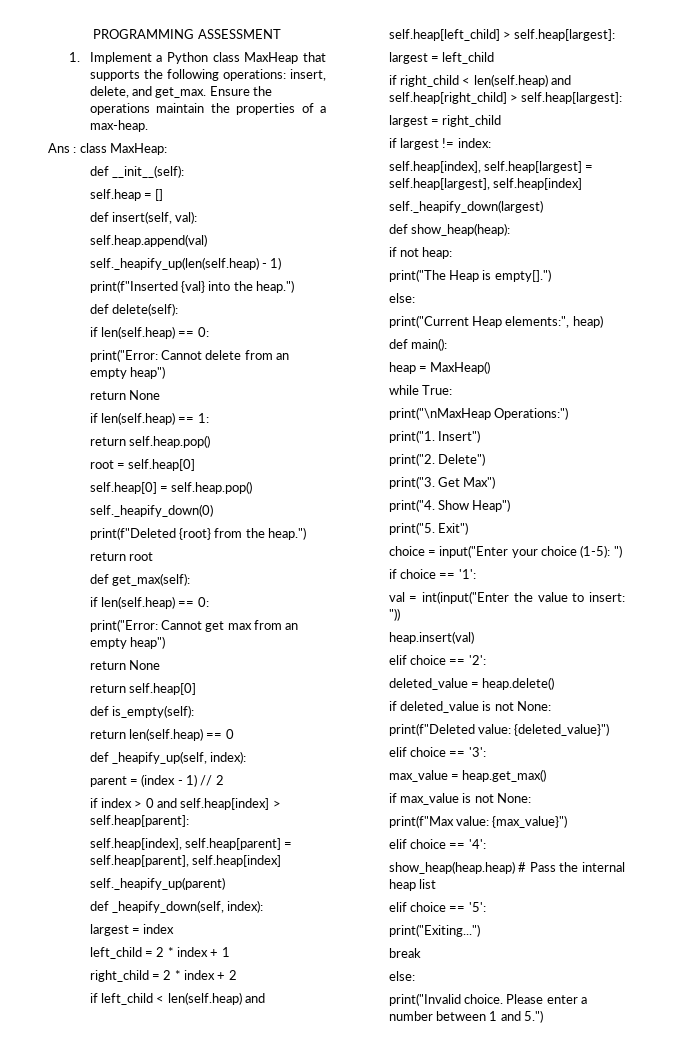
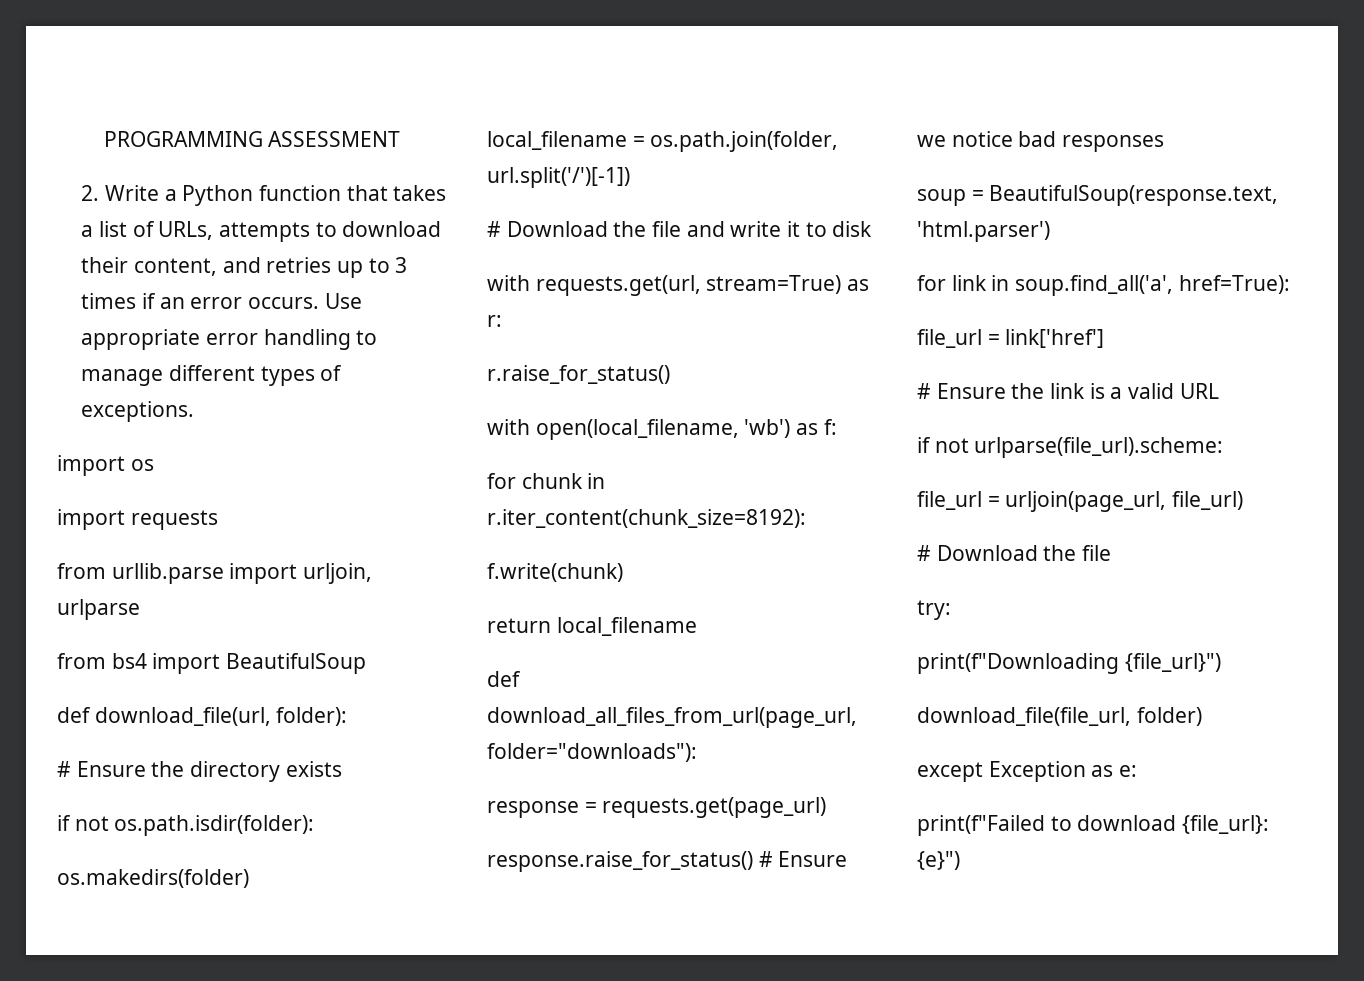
- 1. Implement a Python class MaxHeap that supports the following operations: insert, delete, and get_max. Ensure the operations maintain the properties of a max-heap.
- Ans : class MaxHeap:
- def __init__(self):
- self.heap = []
- def insert(self, val):
- self.heap.append(val)
- self._heapify_up(len(self.heap) - 1)
- print(f"Inserted {val} into the heap.")
- def delete(self):
- if len(self.heap) == 0:
- print("Error: Cannot delete from an empty heap")
- return None
- if len(self.heap) == 1:
- return self.heap.pop()
- root = self.heap[0]
- self.heap[0] = self.heap.pop()
- self._heapify_down(0)
- print(f"Deleted {root} from the heap.")
- return root
- def get_max(self):
- if len(self.heap) == 0:
- print("Error: Cannot get max from an empty heap")
- return None
- return self.heap[0]
- def is_empty(self):
- return len(self.heap) == 0
- def _heapify_up(self, index):
- parent = (index - 1) // 2
- if index > 0 and self.heap[index] > self.heap[parent]:
- self.heap[index], self.heap[parent] = self.heap[parent], self.heap[index]
- self._heapify_up(parent)
- def _heapify_down(self, index):
- largest = index
- left_child = 2 * index + 1
- right_child = 2 * index + 2
- if left_child < len(self.heap) and self.heap[left_child] > self.heap[largest]:
- largest = left_child
- if right_child < len(self.heap) and self.heap[right_child] > self.heap[largest]:
- largest = right_child
- if largest != index:
- self.heap[index], self.heap[largest] = self.heap[largest], self.heap[index]
- self._heapify_down(largest)
- def show_heap(heap):
- if not heap:
- print("The Heap is empty[].")
- else:
- print("Current Heap elements:", heap)
- def main():
- heap = MaxHeap()
- while True:
- print("\nMaxHeap Operations:")
- print("1. Insert")
- print("2. Delete")
- print("3. Get Max")
- print("4. Show Heap")
- print("5. Exit")
- choice = input("Enter your choice (1-5): ")
- if choice == '1':
- val = int(input("Enter the value to insert: "))
- heap.insert(val)
- elif choice == '2':
- deleted_value = heap.delete()
- if deleted_value is not None:
- print(f"Deleted value: {deleted_value}")
- elif choice == '3':
- max_value = heap.get_max()
- if max_value is not None:
- print(f"Max value: {max_value}")
- elif choice == '4':
- show_heap(heap.heap) # Pass the internal heap list
- elif choice == '5':
- print("Exiting...")
- break
- else:
- print("Invalid choice. Please enter a number between 1 and 5.")
+ 2. Write a Python function that takes a list of URLs, attempts to download their content, and retries up to 3 times if an error occurs. Use appropriate error handling to manage different types of exceptions.
+ import os
+ import requests
+ from urllib.parse import urljoin, urlparse
+ from bs4 import BeautifulSoup
+ def download_file(url, folder):
+ # Ensure the directory exists
+ if not os.path.isdir(folder):
+ os.makedirs(folder)
+ local_filename = os.path.join(folder, url.split('/')[-1])
+ # Download the file and write it to disk
+ with requests.get(url, stream=True) as r:
+ r.raise_for_status()
+ with open(local_filename, 'wb') as f:
+ for chunk in r.iter_content(chunk_size=8192):
+ f.write(chunk)
+ return local_filename
+ def download_all_files_from_url(page_url, folder="downloads"):
+ response = requests.get(page_url)
+ response.raise_for_status() # Ensure we notice bad responses
+ soup = BeautifulSoup(response.text, 'html.parser')
+ for link in soup.find_all('a', href=True):
+ file_url = link['href']
+ # Ensure the link is a valid URL
+ if not urlparse(file_url).scheme:
+ file_url = urljoin(page_url, file_url)
+ # Download the file
+ try:
+ print(f"Downloading {file_url}")
+ download_file(file_url, folder)
+ except Exception as e:
+ print(f"Failed to download {file_url}: {e}")

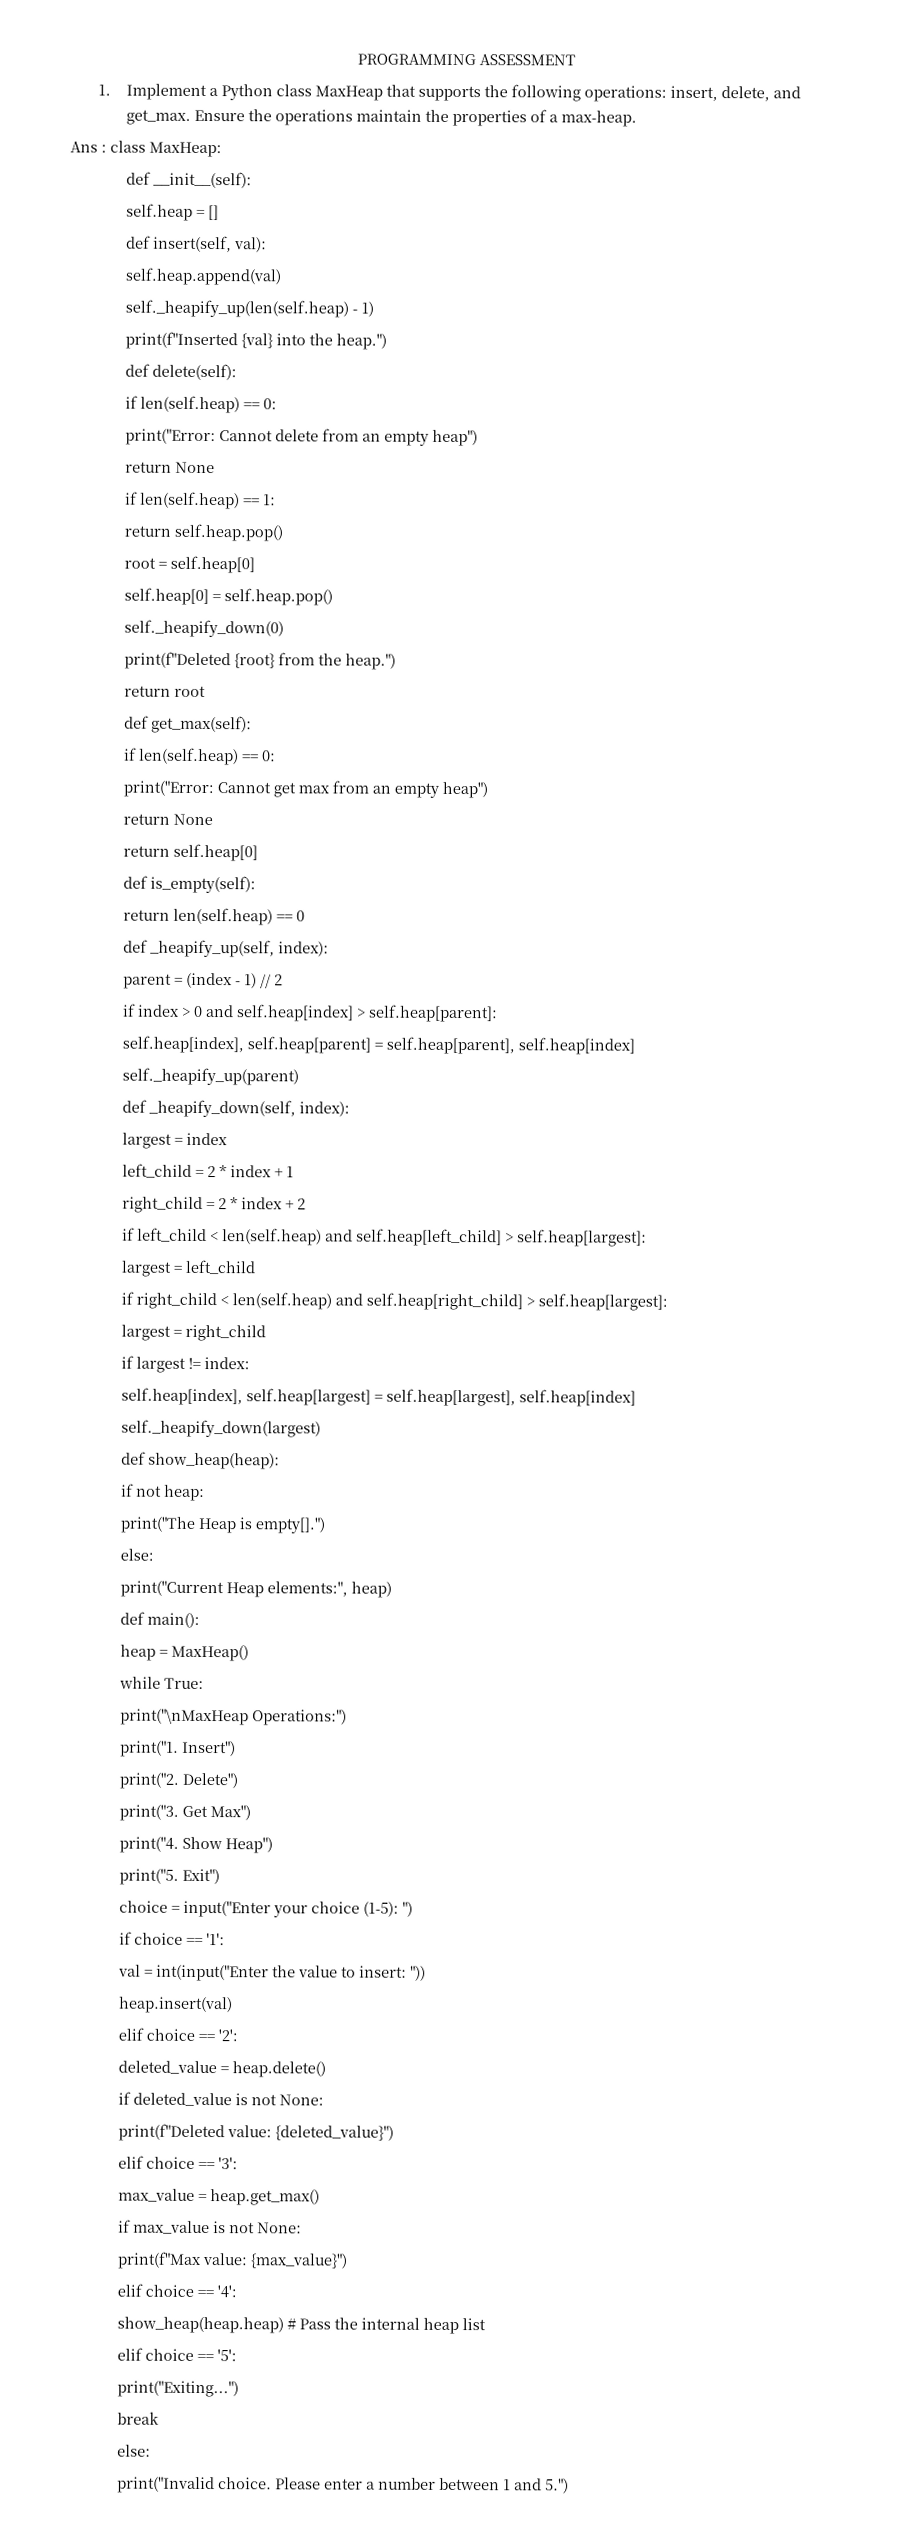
- 2. Write a Python function that takes a list of URLs, attempts to download their content, and retries up to 3 times if an error occurs. Use appropriate error handling to manage different types of exceptions.
- import os
- import requests
- from urllib.parse import urljoin, urlparse
- from bs4 import BeautifulSoup
- def download_file(url, folder):
- # Ensure the directory exists
- if not os.path.isdir(folder):
- os.makedirs(folder)
- local_filename = os.path.join(folder, url.split('/')[-1])
- # Download the file and write it to disk
- with requests.get(url, stream=True) as r:
- r.raise_for_status()
- with open(local_filename, 'wb') as f:
- for chunk in r.iter_content(chunk_size=8192):
- f.write(chunk)
- return local_filename
- def download_all_files_from_url(page_url, folder="downloads"):
- response = requests.get(page_url)
- response.raise_for_status() # Ensure we notice bad responses
- soup = BeautifulSoup(response.text, 'html.parser')
- for link in soup.find_all('a', href=True):
- file_url = link['href']
- # Ensure the link is a valid URL
- if not urlparse(file_url).scheme:
- file_url = urljoin(page_url, file_url)
- # Download the file
- try:
- print(f"Downloading {file_url}")
- download_file(file_url, folder)
- except Exception as e:
- print(f"Failed to download {file_url}: {e}")
+ 1. Implement a Python class MaxHeap that supports the following operations: insert, delete, and get_max. Ensure the operations maintain the properties of a max-heap.
+ Ans : class MaxHeap:
+ def __init__(self):
+ self.heap = []
+ def insert(self, val):
+ self.heap.append(val)
+ self._heapify_up(len(self.heap) - 1)
+ print(f"Inserted {val} into the heap.")
+ def delete(self):
+ if len(self.heap) == 0:
+ print("Error: Cannot delete from an empty heap")
+ return None
+ if len(self.heap) == 1:
+ return self.heap.pop()
+ root = self.heap[0]
+ self.heap[0] = self.heap.pop()
+ self._heapify_down(0)
+ print(f"Deleted {root} from the heap.")
+ return root
+ def get_max(self):
+ if len(self.heap) == 0:
+ print("Error: Cannot get max from an empty heap")
+ return None
+ return self.heap[0]
+ def is_empty(self):
+ return len(self.heap) == 0
+ def _heapify_up(self, index):
+ parent = (index - 1) // 2
+ if index > 0 and self.heap[index] > self.heap[parent]:
+ self.heap[index], self.heap[parent] = self.heap[parent], self.heap[index]
+ self._heapify_up(parent)
+ def _heapify_down(self, index):
+ largest = index
+ left_child = 2 * index + 1
+ right_child = 2 * index + 2
+ if left_child < len(self.heap) and self.heap[left_child] > self.heap[largest]:
+ largest = left_child
+ if right_child < len(self.heap) and self.heap[right_child] > self.heap[largest]:
+ largest = right_child
+ if largest != index:
+ self.heap[index], self.heap[largest] = self.heap[largest], self.heap[index]
+ self._heapify_down(largest)
+ def show_heap(heap):
+ if not heap:
+ print("The Heap is empty[].")
+ else:
+ print("Current Heap elements:", heap)
+ def main():
+ heap = MaxHeap()
+ while True:
+ print("\nMaxHeap Operations:")
+ print("1. Insert")
+ print("2. Delete")
+ print("3. Get Max")
+ print("4. Show Heap")
+ print("5. Exit")
+ choice = input("Enter your choice (1-5): ")
+ if choice == '1':
+ val = int(input("Enter the value to insert: "))
+ heap.insert(val)
+ elif choice == '2':
+ deleted_value = heap.delete()
+ if deleted_value is not None:
+ print(f"Deleted value: {deleted_value}")
+ elif choice == '3':
+ max_value = heap.get_max()
+ if max_value is not None:
+ print(f"Max value: {max_value}")
+ elif choice == '4':
+ show_heap(heap.heap) # Pass the internal heap list
+ elif choice == '5':
+ print("Exiting...")
+ break
+ else:
+ print("Invalid choice. Please enter a number between 1 and 5.")

